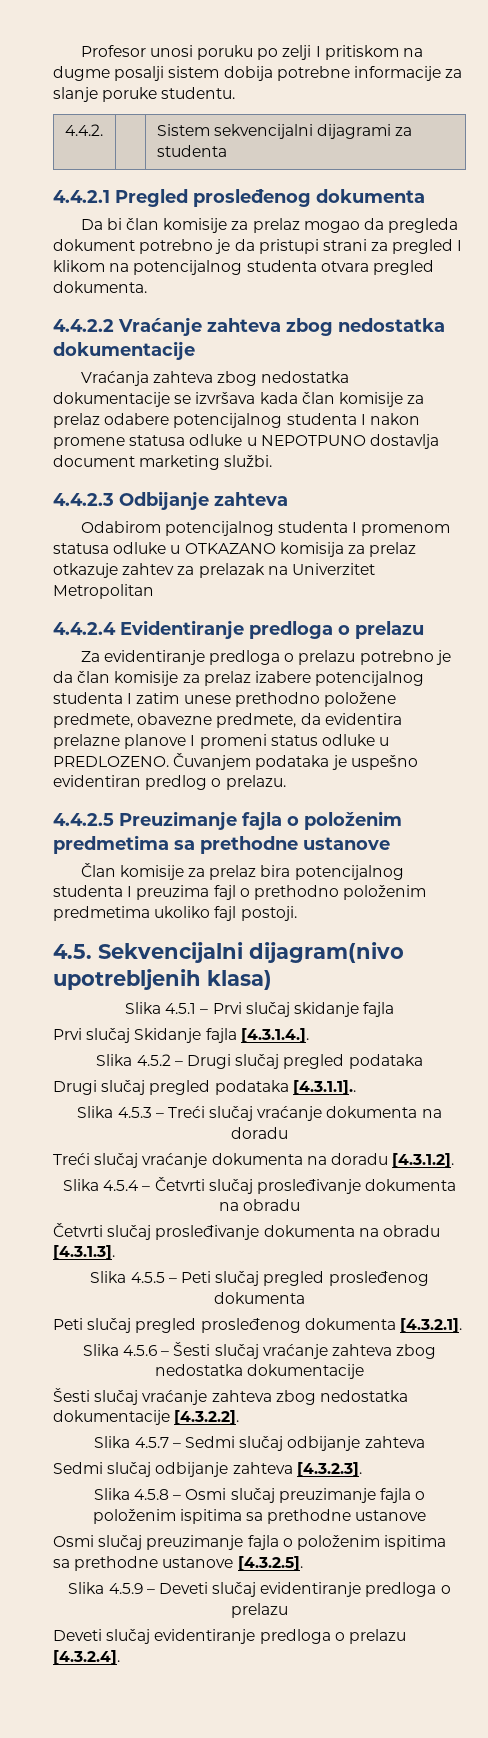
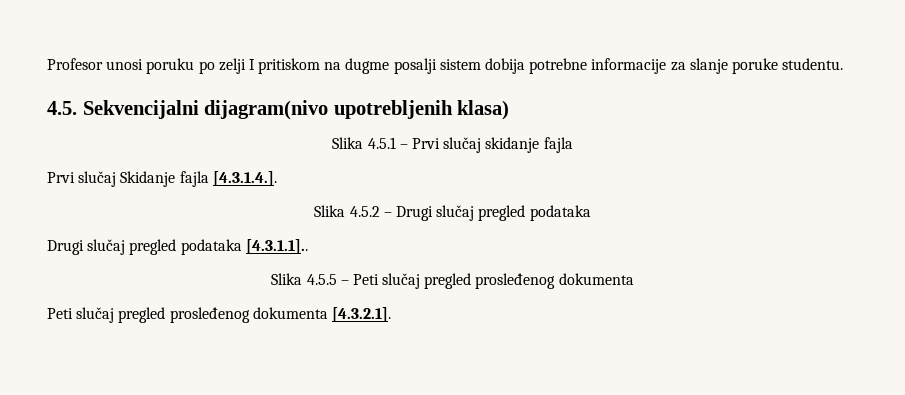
- 4.4.2. | | Sistem sekvencijalni dijagrami za studenta
- 4.4.2.1 Pregled prosleđenog dokumenta
- Da bi član komisije za prelaz mogao da pregleda dokument potrebno je da pristupi strani za pregled I klikom na potencijalnog studenta otvara pregled dokumenta.
- 4.4.2.2 Vraćanje zahteva zbog nedostatka dokumentacije
- Vraćanja zahteva zbog nedostatka dokumentacije se izvršava kada član komisije za prelaz odabere potencijalnog studenta I nakon promene statusa odluke u NEPOTPUNO dostavlja document marketing službi.
- 4.4.2.3 Odbijanje zahteva
- Odabirom potencijalnog studenta I promenom statusa odluke u OTKAZANO komisija za prelaz otkazuje zahtev za prelazak na Univerzitet Metropolitan
- 4.4.2.4 Evidentiranje predloga o prelazu
- Za evidentiranje predloga o prelazu potrebno je da član komisije za prelaz izabere potencijalnog studenta I zatim unese prethodno položene predmete, obavezne predmete, da evidentira prelazne planove I promeni status odluke u PREDLOZENO. Čuvanjem podataka je uspešno evidentiran predlog o prelazu.
- 4.4.2.5 Preuzimanje fajla o položenim predmetima sa prethodne ustanove
- Član komisije za prelaz bira potencijalnog studenta I preuzima fajl o prethodno položenim predmetima ukoliko fajl postoji.
- Slika 4.5.3 – Treći slučaj vraćanje dokumenta na doradu
- Treći slučaj vraćanje dokumenta na doradu [4.3.1.2].
- Slika 4.5.4 – Četvrti slučaj prosleđivanje dokumenta na obradu
- Četvrti slučaj prosleđivanje dokumenta na obradu [4.3.1.3].
- Slika 4.5.6 – Šesti slučaj vraćanje zahteva zbog nedostatka dokumentacije
- Šesti slučaj vraćanje zahteva zbog nedostatka dokumentacije [4.3.2.2].
- Slika 4.5.7 – Sedmi slučaj odbijanje zahteva
- Sedmi slučaj odbijanje zahteva [4.3.2.3].
- Slika 4.5.8 – Osmi slučaj preuzimanje fajla o položenim ispitima sa prethodne ustanove
- Osmi slučaj preuzimanje fajla o položenim ispitima sa prethodne ustanove [4.3.2.5].
- Slika 4.5.9 – Deveti slučaj evidentiranje predloga o prelazu
- Deveti slučaj evidentiranje predloga o prelazu [4.3.2.4].

